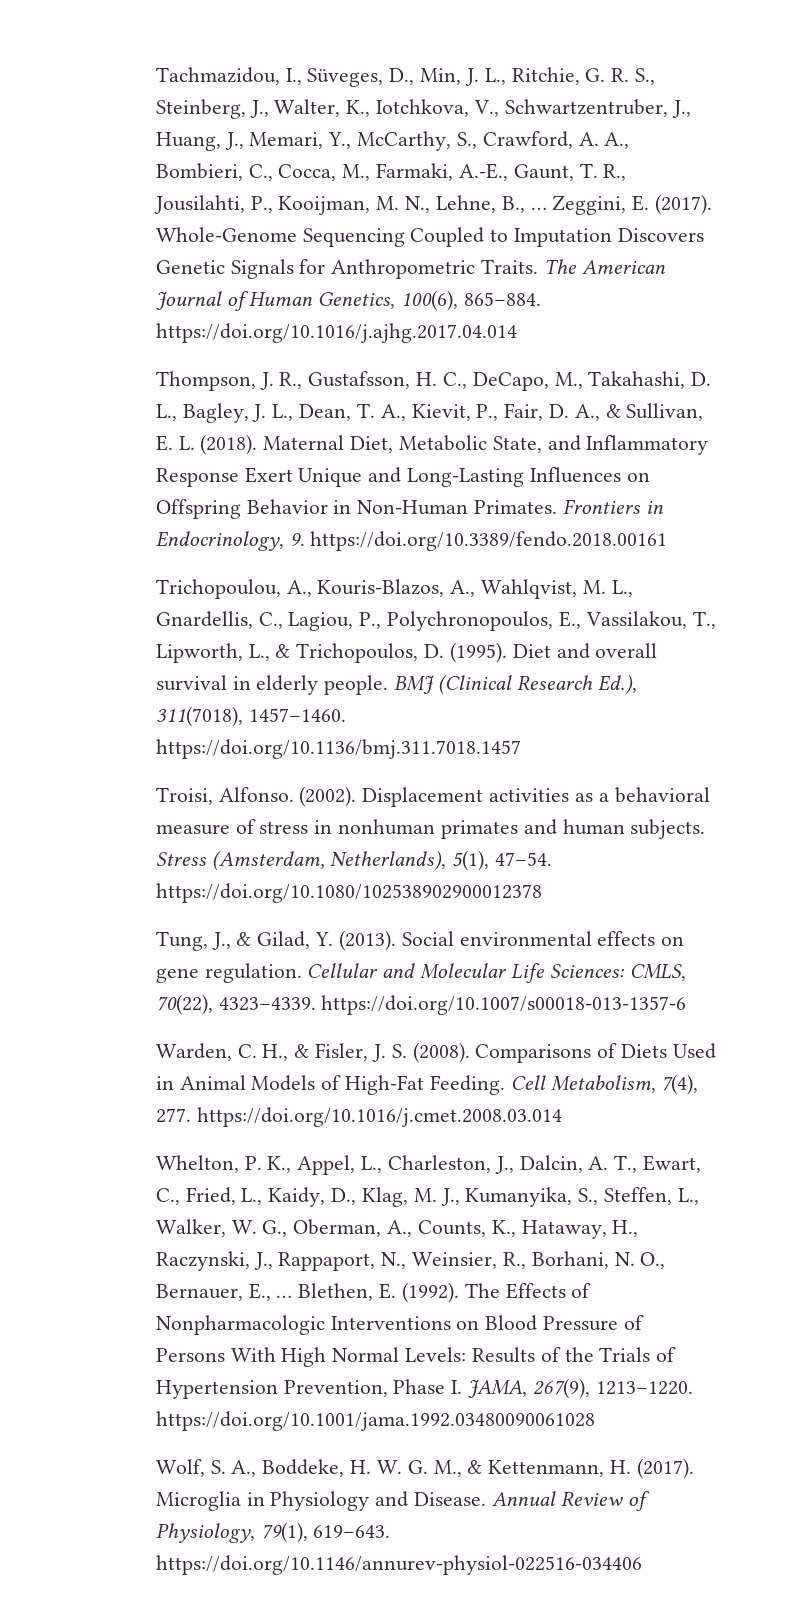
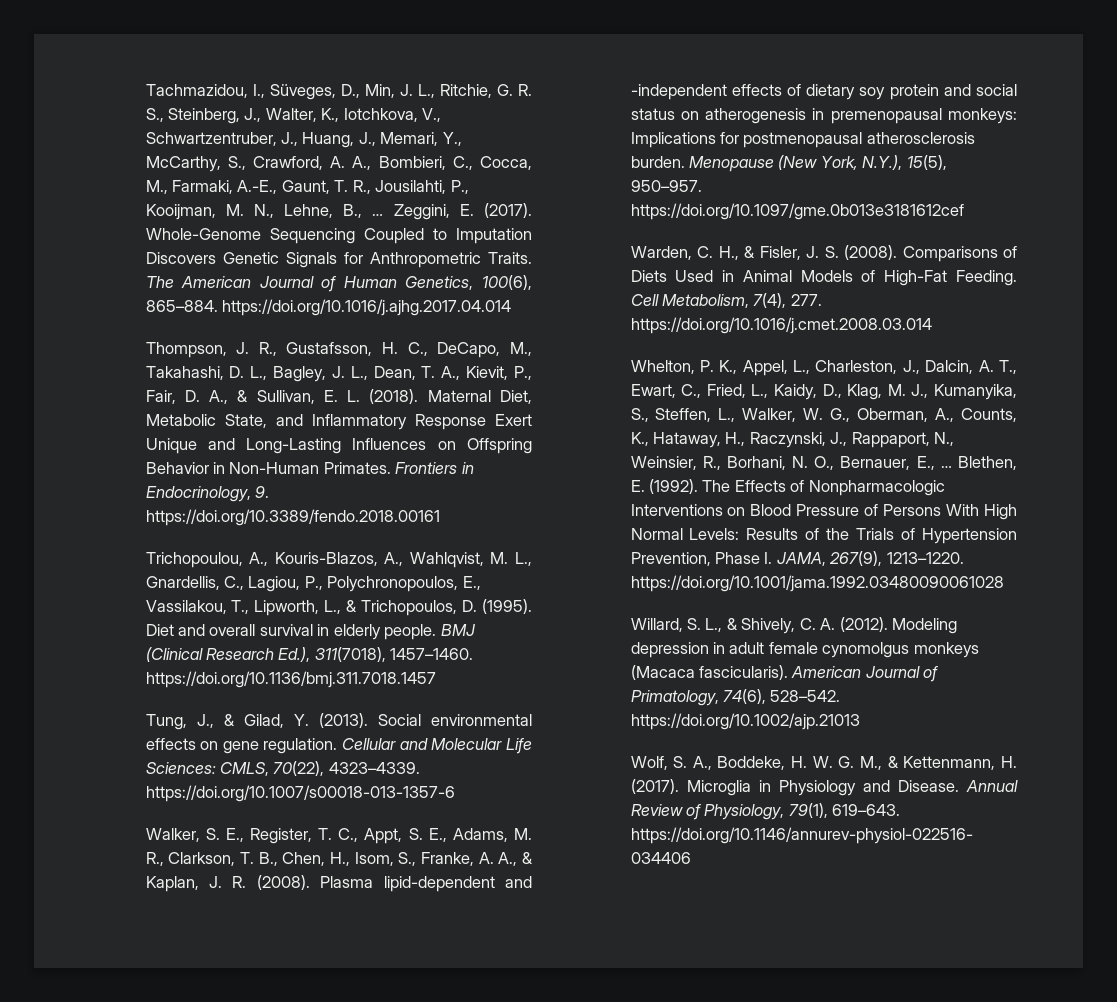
- Troisi, Alfonso. (2002). Displacement activities as a behavioral measure of stress in nonhuman primates and human subjects. Stress (Amsterdam, Netherlands), 5(1), 47–54. https://doi.org/10.1080/102538902900012378
+ Walker, S. E., Register, T. C., Appt, S. E., Adams, M. R., Clarkson, T. B., Chen, H., Isom, S., Franke, A. A., & Kaplan, J. R. (2008). Plasma lipid-dependent and -independent effects of dietary soy protein and social status on atherogenesis in premenopausal monkeys: Implications for postmenopausal atherosclerosis burden. Menopause (New York, N.Y.), 15(5), 950–957. https://doi.org/10.1097/gme.0b013e3181612cef
+ Willard, S. L., & Shively, C. A. (2012). Modeling depression in adult female cynomolgus monkeys (Macaca fascicularis). American Journal of Primatology, 74(6), 528–542. https://doi.org/10.1002/ajp.21013

